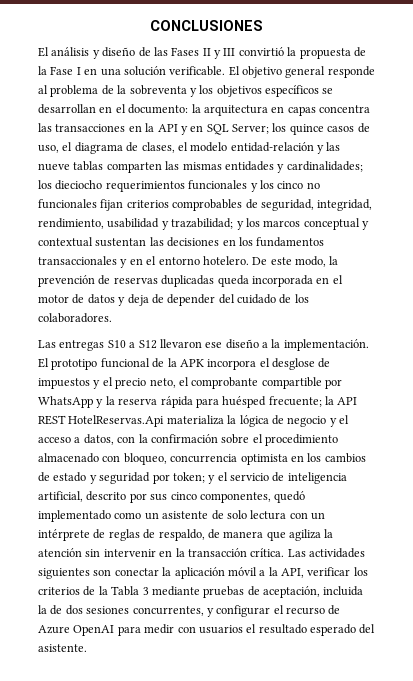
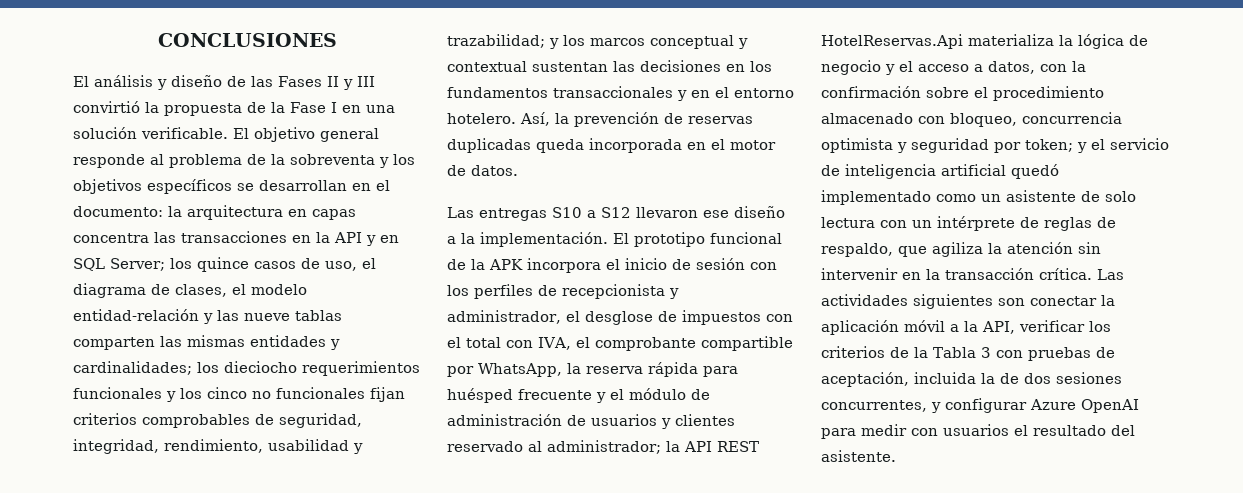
- De este modo, la prevención de reservas duplicadas queda incorporada en el motor de datos y deja de depender del cuidado de los colaboradores.
+ Así, la prevención de reservas duplicadas queda incorporada en el motor de datos.
- El prototipo funcional de la APK incorpora el desglose de impuestos y el precio neto, el comprobante compartible por WhatsApp y la reserva rápida para huésped frecuente;
+ El prototipo funcional de la APK incorpora el inicio de sesión con los perfiles de recepcionista y administrador, el desglose de impuestos con el total con IVA, el comprobante compartible por WhatsApp, la reserva rápida para huésped frecuente y el módulo de administración de usuarios y clientes reservado al administrador;
- la API REST HotelReservas.Api materializa la lógica de negocio y el acceso a datos, con la confirmación sobre el procedimiento almacenado con bloqueo, concurrencia optimista en los cambios de estado y seguridad por token;
+ la API REST HotelReservas.Api materializa la lógica de negocio y el acceso a datos, con la confirmación sobre el procedimiento almacenado con bloqueo, concurrencia optimista y seguridad por token;
- y el servicio de inteligencia artificial, descrito por sus cinco componentes, quedó implementado como un asistente de solo lectura con un intérprete de reglas de respaldo, de manera que agiliza la atención sin intervenir en la transacción crítica.
+ y el servicio de inteligencia artificial quedó implementado como un asistente de solo lectura con un intérprete de reglas de respaldo, que agiliza la atención sin intervenir en la transacción crítica.
- Las actividades siguientes son conectar la aplicación móvil a la API, verificar los criterios de la Tabla 3 mediante pruebas de aceptación, incluida la de dos sesiones concurrentes, y configurar el recurso de Azure OpenAI para medir con usuarios el resultado esperado del asistente.
+ Las actividades siguientes son conectar la aplicación móvil a la API, verificar los criterios de la Tabla 3 con pruebas de aceptación, incluida la de dos sesiones concurrentes, y configurar Azure OpenAI para medir con usuarios el resultado del asistente.

